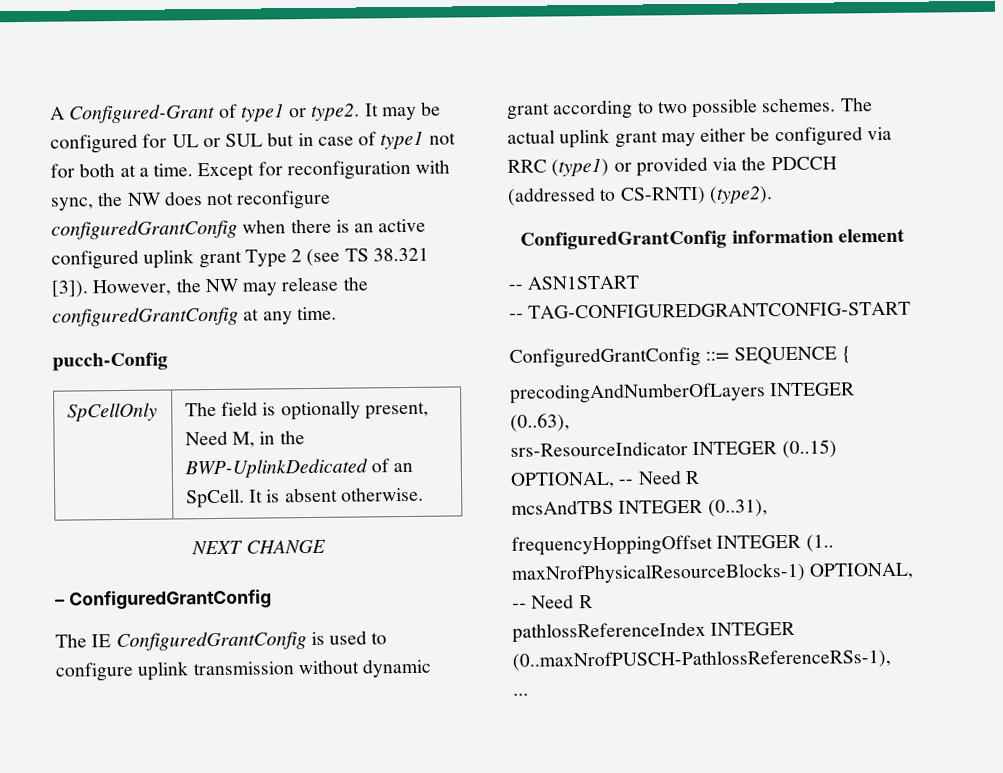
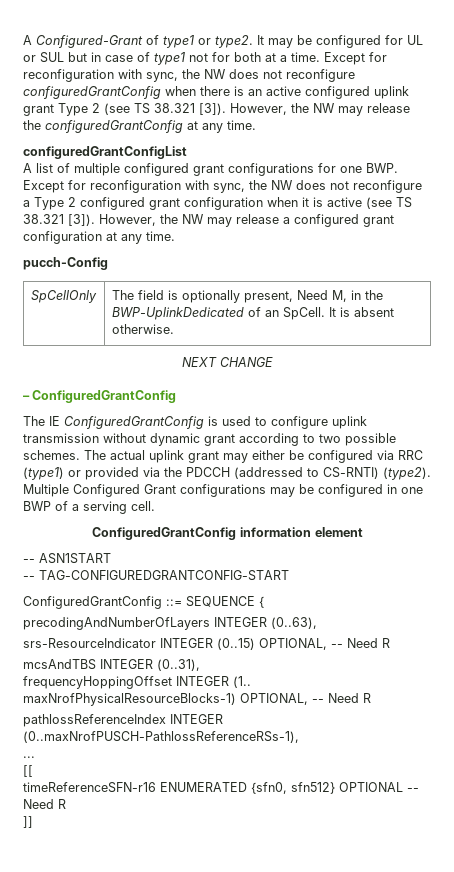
+ configuredGrantConfigList
+ A list of multiple configured grant configurations for one BWP. Except for reconfiguration with sync, the NW does not reconfigure a Type 2 configured grant configuration when it is active (see TS 38.321 [3]). However, the NW may release a configured grant configuration at any time.
+ Multiple Configured Grant configurations may be configured in one BWP of a serving cell.
+ [[
+ timeReferenceSFN-r16 ENUMERATED {sfn0, sfn512} OPTIONAL -- Need R
+ ]]

